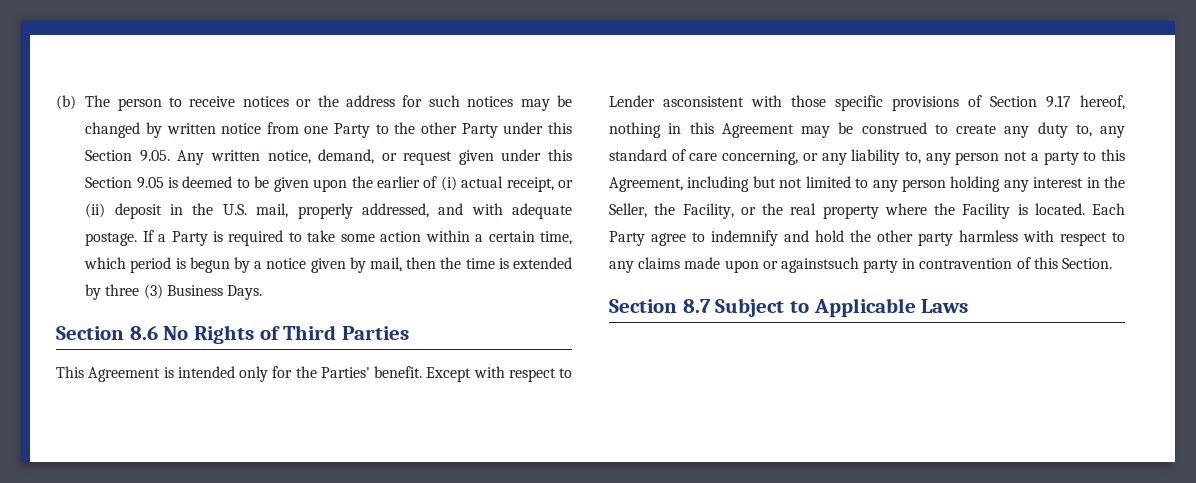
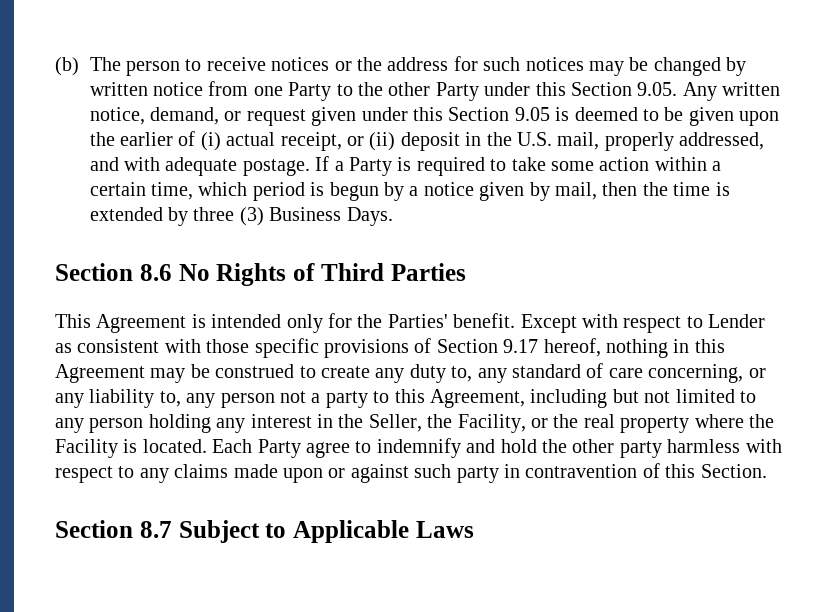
- Except with respect to Lender asconsistent with those specific provisions of Section 9.17 hereof, nothing in this Agreement may be construed to create any duty to, any standard of care concerning, or any liability to, any person not a party to this Agreement, including but not limited to any person holding any interest in the Seller, the Facility, or the real property where the Facility is located.
+ Except with respect to Lender as consistent with those specific provisions of Section 9.17 hereof, nothing in this Agreement may be construed to create any duty to, any standard of care concerning, or any liability to, any person not a party to this Agreement, including but not limited to any person holding any interest in the Seller, the Facility, or the real property where the Facility is located.
- Each Party agree to indemnify and hold the other party harmless with respect to any claims made upon or againstsuch party in contravention of this Section.
+ Each Party agree to indemnify and hold the other party harmless with respect to any claims made upon or against such party in contravention of this Section.

